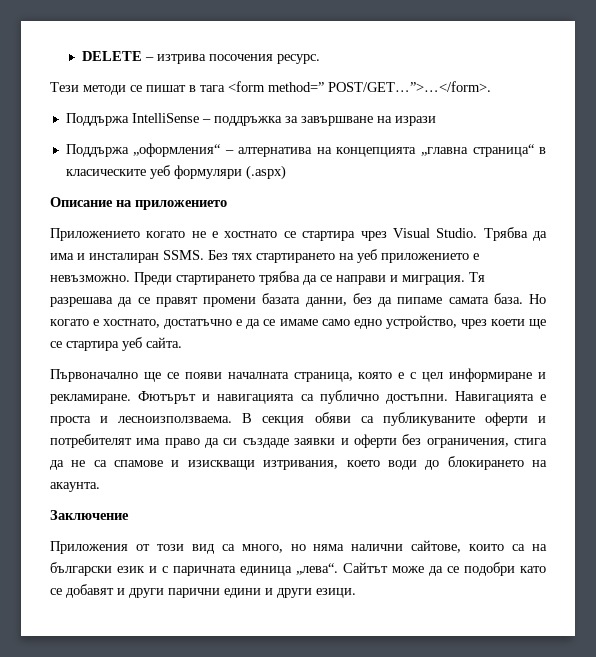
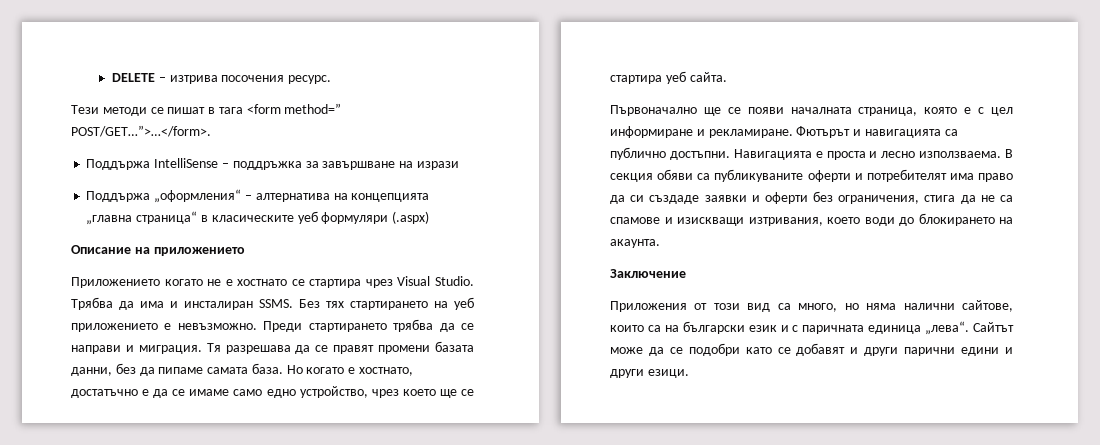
- Но когато е хостнато, достатъчно е да се имаме само едно устройство, чрез коети ще се стартира уеб сайта.
+ Но когато е хостнато, достатъчно е да се имаме само едно устройство, чрез което ще се стартира уеб сайта.
- Навигацията е проста и лесноизползваема.
+ Навигацията е проста и лесно използваема.

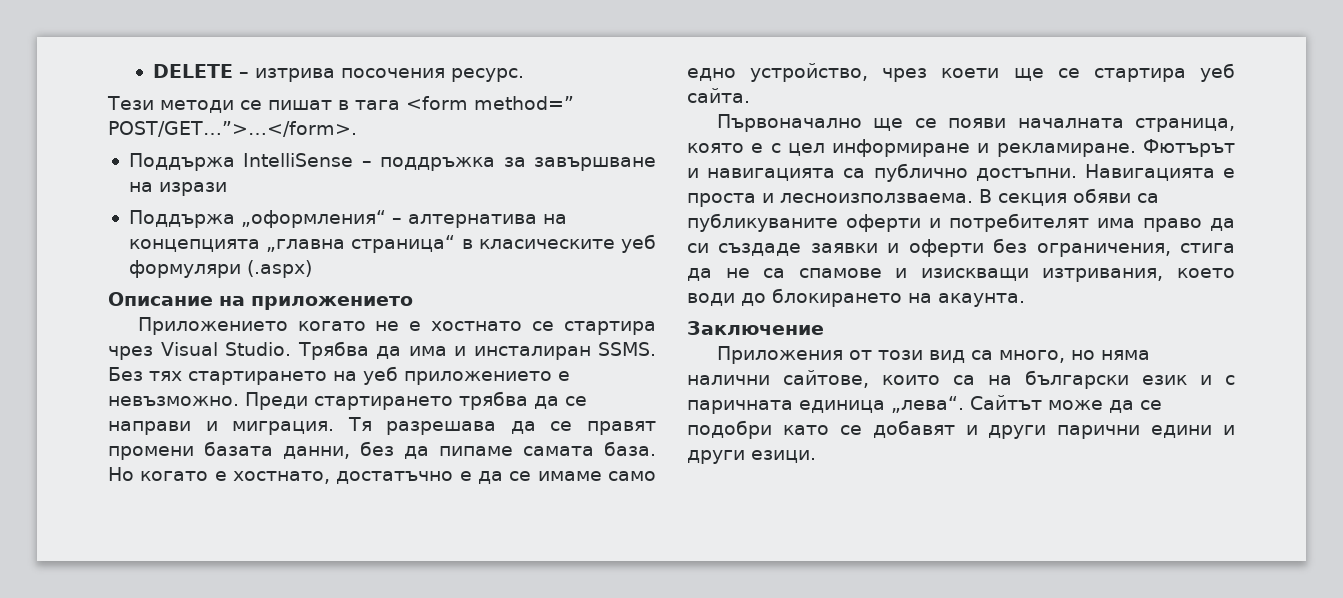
- Но когато е хостнато, достатъчно е да се имаме само едно устройство, чрез което ще се стартира уеб сайта.
+ Но когато е хостнато, достатъчно е да се имаме само едно устройство, чрез коети ще се стартира уеб сайта.
- Навигацията е проста и лесно използваема.
+ Навигацията е проста и лесноизползваема.

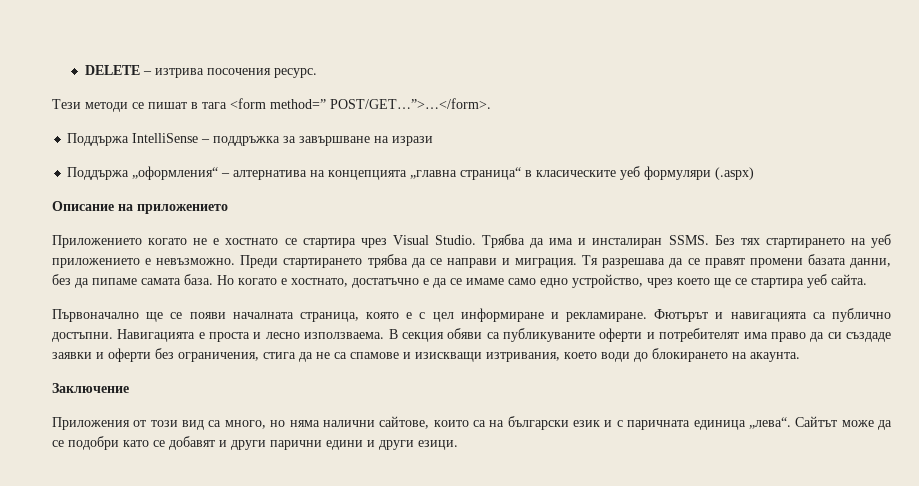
- Но когато е хостнато, достатъчно е да се имаме само едно устройство, чрез коети ще се стартира уеб сайта.
+ Но когато е хостнато, достатъчно е да се имаме само едно устройство, чрез което ще се стартира уеб сайта.
- Навигацията е проста и лесноизползваема.
+ Навигацията е проста и лесно използваема.

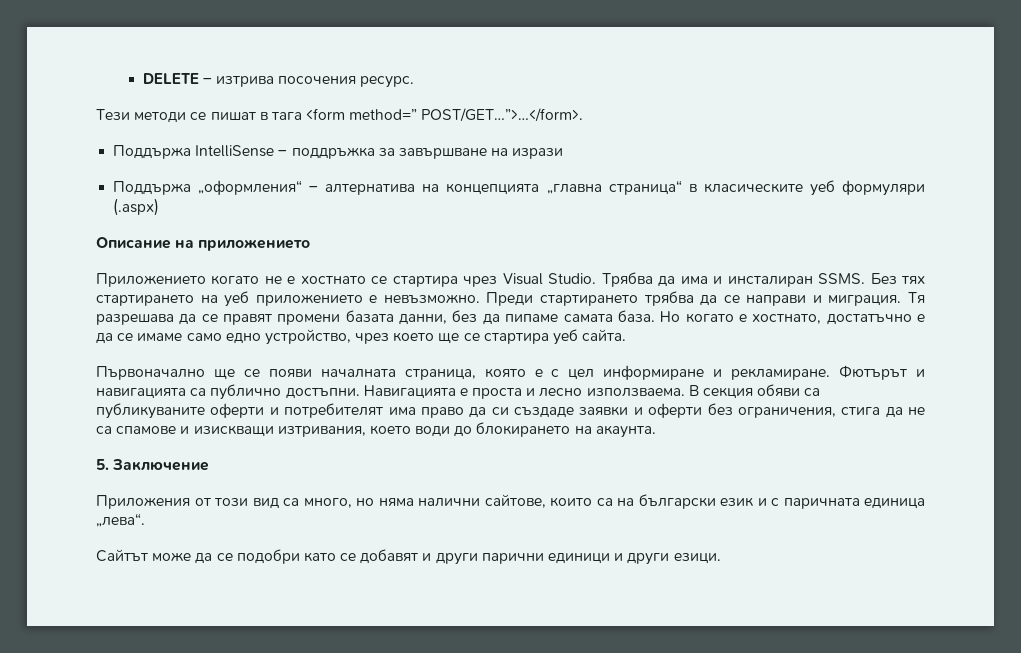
- Заключение
+ 5. Заключение
- Приложения от този вид са много, но няма налични сайтове, които са на български език и с паричната единица „лева“. Сайтът може да се подобри като се добавят и други парични едини и други езици.
+ Приложения от този вид са много, но няма налични сайтове, които са на български език и с паричната единица „лева“.
+ Сайтът може да се подобри като се добавят и други парични единици и други езици.

